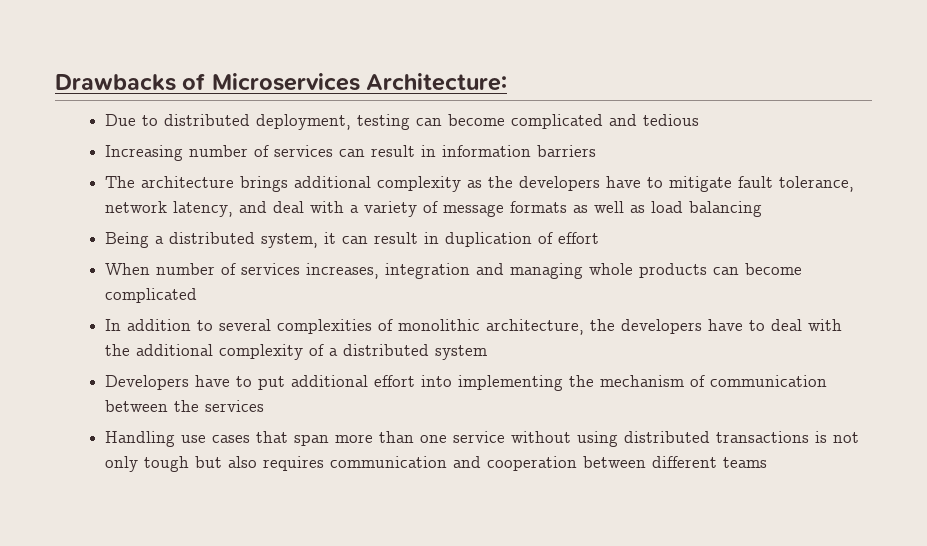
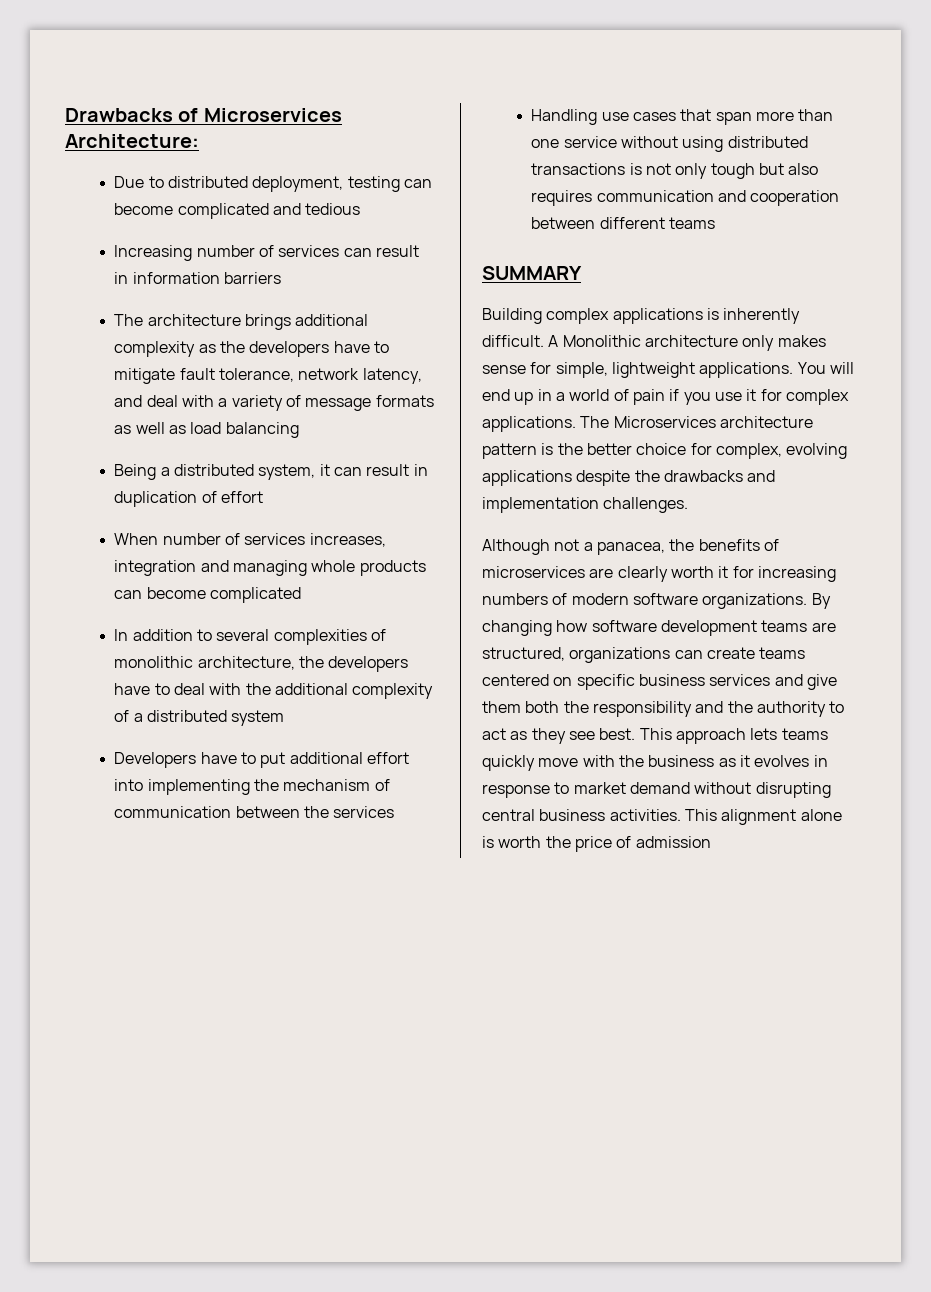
+ SUMMARY
+ Building complex applications is inherently difficult. A Monolithic architecture only makes sense for simple, lightweight applications. You will end up in a world of pain if you use it for complex applications. The Microservices architecture pattern is the better choice for complex, evolving applications despite the drawbacks and implementation challenges.
+ Although not a panacea, the benefits of microservices are clearly worth it for increasing numbers of modern software organizations. By changing how software development teams are structured, organizations can create teams centered on specific business services and give them both the responsibility and the authority to act as they see best. This approach lets teams quickly move with the business as it evolves in response to market demand without disrupting central business activities. This alignment alone is worth the price of admission

